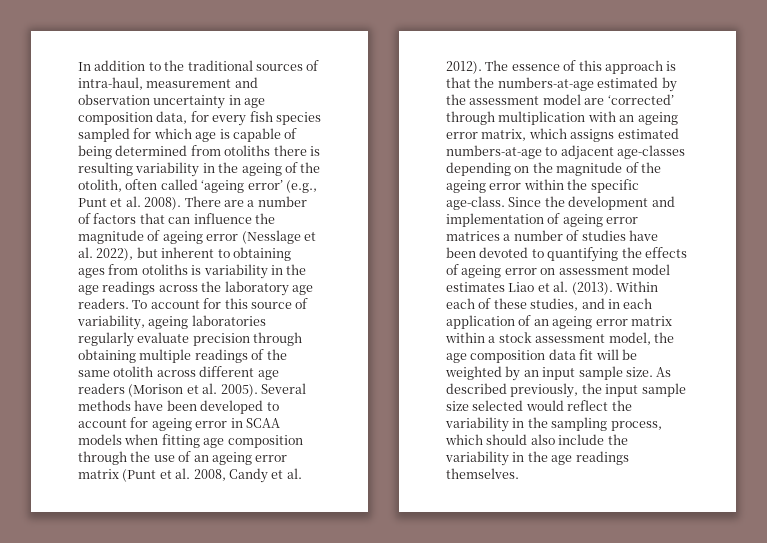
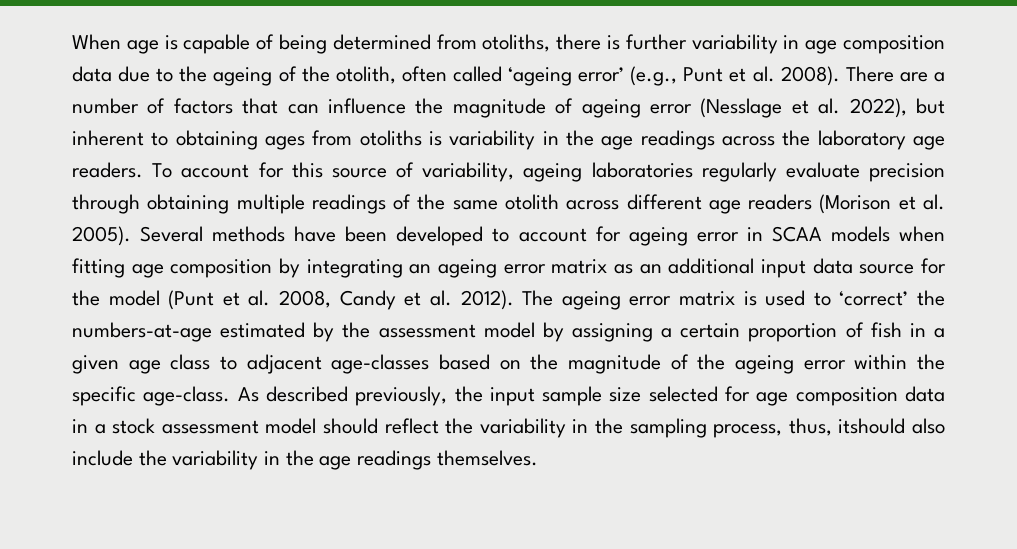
- In addition to the traditional sources of intra-haul, measurement and observation uncertainty in age composition data, for every fish species sampled for which age is capable of being determined from otoliths there is resulting variability in the ageing of the otolith, often called ‘ageing error’ (e.g., Punt et al. 2008).
+ When age is capable of being determined from otoliths, there is further variability in age composition data due to the ageing of the otolith, often called ‘ageing error’ (e.g., Punt et al. 2008).
- Several methods have been developed to account for ageing error in SCAA models when fitting age composition through the use of an ageing error matrix (Punt et al. 2008, Candy et al. 2012).
+ Several methods have been developed to account for ageing error in SCAA models when fitting age composition by integrating an ageing error matrix as an additional input data source for the model (Punt et al. 2008, Candy et al. 2012).
- The essence of this approach is that the numbers-at-age estimated by the assessment model are ‘corrected’ through multiplication with an ageing error matrix, which assigns estimated numbers-at-age to adjacent age-classes depending on the magnitude of the ageing error within the specific age-class.
+ The ageing error matrix is used to ‘correct’ the numbers-at-age estimated by the assessment model by assigning a certain proportion of fish in a given age class to adjacent age-classes based on the magnitude of the ageing error within the specific age-class.
- Since the development and implementation of ageing error matrices a number of studies have been devoted to quantifying the effects of ageing error on assessment model estimates Liao et al. (2013). Within each of these studies, and in each application of an ageing error matrix within a stock assessment model, the age composition data fit will be weighted by an input sample size.
- As described previously, the input sample size selected would reflect the variability in the sampling process, which should also include the variability in the age readings themselves.
+ As described previously, the input sample size selected for age composition data in a stock assessment model should reflect the variability in the sampling process, thus, itshould also include the variability in the age readings themselves.

